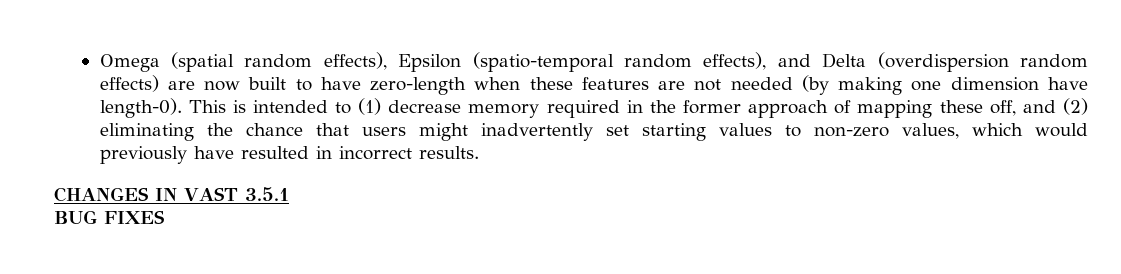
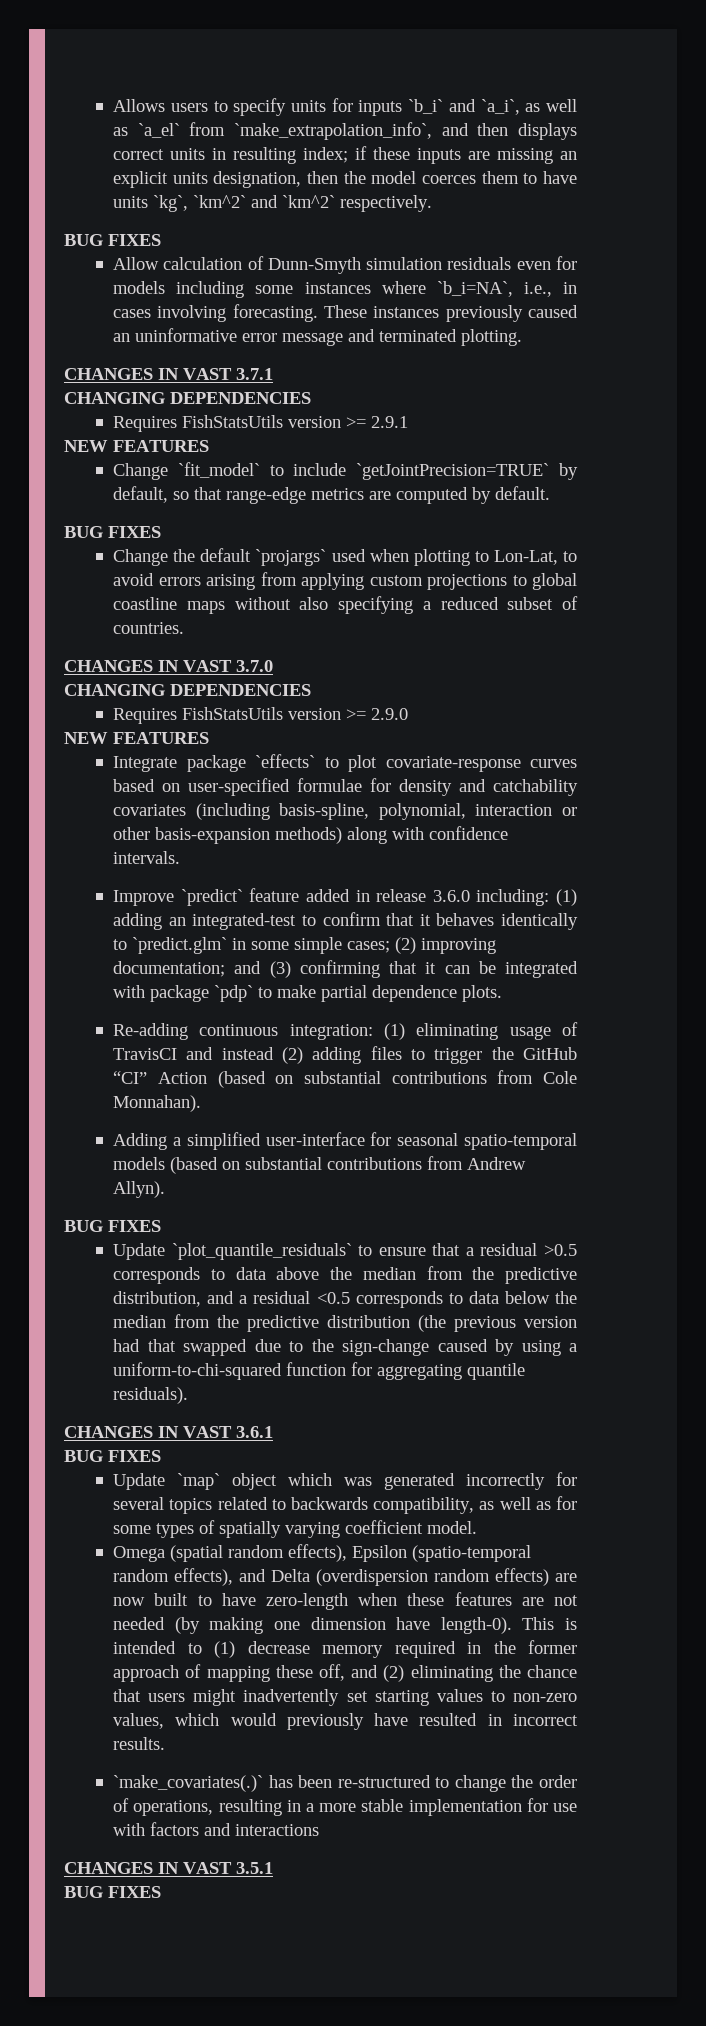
+ Allows users to specify units for inputs `b_i` and `a_i`, as well as `a_el` from `make_extrapolation_info`, and then displays correct units in resulting index; if these inputs are missing an explicit units designation, then the model coerces them to have units `kg`, `km^2` and `km^2` respectively.
+ BUG FIXES
+ Allow calculation of Dunn-Smyth simulation residuals even for models including some instances where `b_i=NA`, i.e., in cases involving forecasting. These instances previously caused an uninformative error message and terminated plotting.
+ CHANGES IN VAST 3.7.1
+ CHANGING DEPENDENCIES
+ Requires FishStatsUtils version >= 2.9.1
+ NEW FEATURES
+ Change `fit_model` to include `getJointPrecision=TRUE` by default, so that range-edge metrics are computed by default.
+ BUG FIXES
+ Change the default `projargs` used when plotting to Lon-Lat, to avoid errors arising from applying custom projections to global coastline maps without also specifying a reduced subset of countries.
+ CHANGES IN VAST 3.7.0
+ CHANGING DEPENDENCIES
+ Requires FishStatsUtils version >= 2.9.0
+ NEW FEATURES
+ Integrate package `effects` to plot covariate-response curves based on user-specified formulae for density and catchability covariates (including basis-spline, polynomial, interaction or other basis-expansion methods) along with confidence intervals.
+ Improve `predict` feature added in release 3.6.0 including: (1) adding an integrated-test to confirm that it behaves identically to `predict.glm` in some simple cases; (2) improving documentation; and (3) confirming that it can be integrated with package `pdp` to make partial dependence plots.
+ Re-adding continuous integration: (1) eliminating usage of TravisCI and instead (2) adding files to trigger the GitHub “CI” Action (based on substantial contributions from Cole Monnahan).
+ Adding a simplified user-interface for seasonal spatio-temporal models (based on substantial contributions from Andrew Allyn).
+ BUG FIXES
+ Update `plot_quantile_residuals` to ensure that a residual >0.5 corresponds to data above the median from the predictive distribution, and a residual <0.5 corresponds to data below the median from the predictive distribution (the previous version had that swapped due to the sign-change caused by using a uniform-to-chi-squared function for aggregating quantile residuals).
+ CHANGES IN VAST 3.6.1
+ BUG FIXES
+ Update `map` object which was generated incorrectly for several topics related to backwards compatibility, as well as for some types of spatially varying coefficient model.
+ `make_covariates(.)` has been re-structured to change the order of operations, resulting in a more stable implementation for use with factors and interactions

